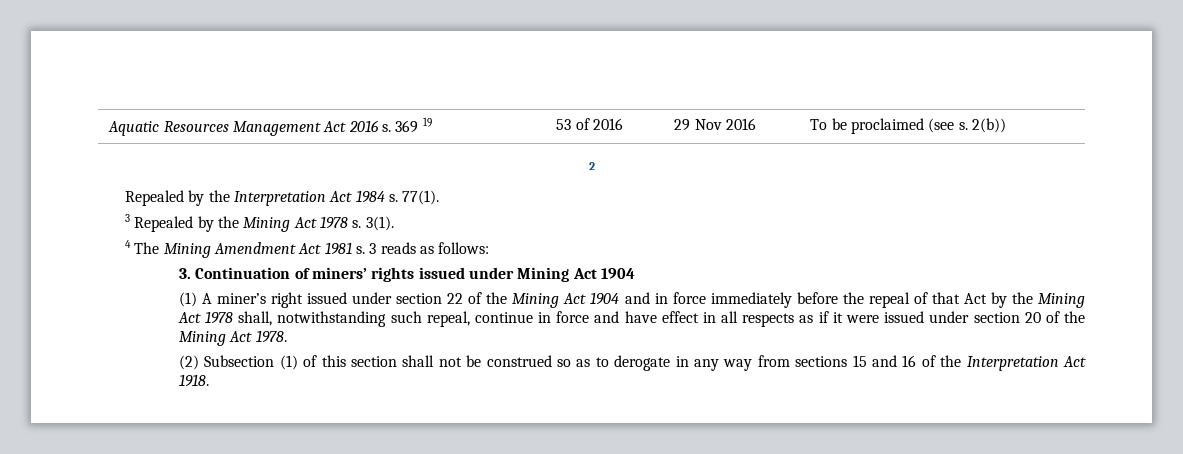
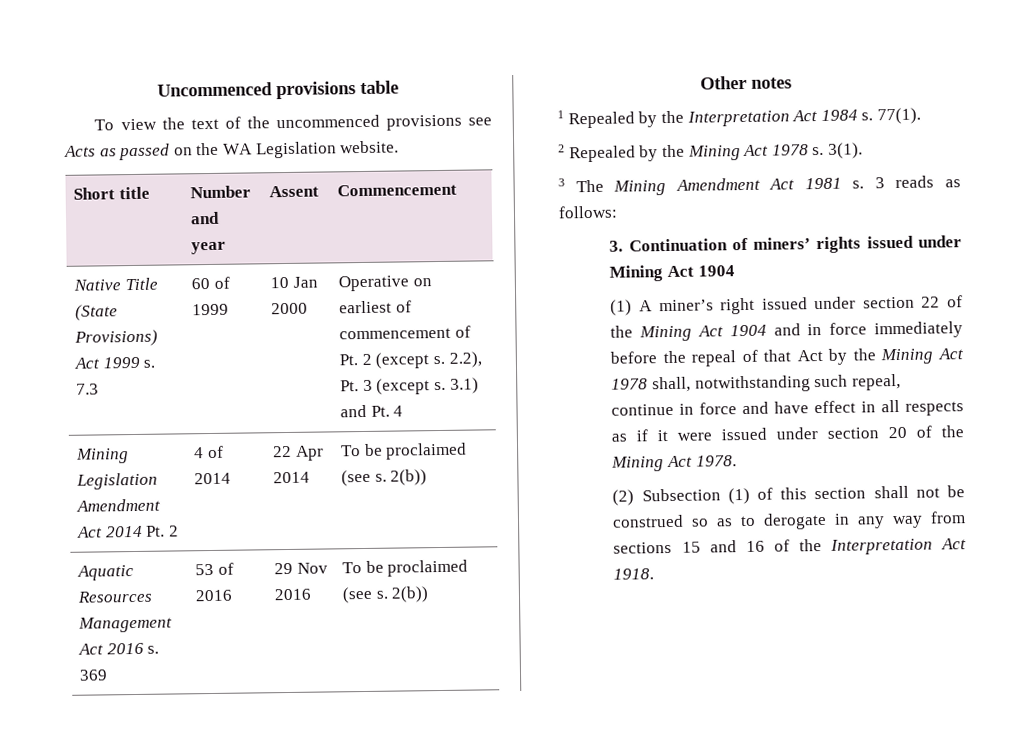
+ Uncommenced provisions table
+ To view the text of the uncommenced provisions see Acts as passed on the WA Legislation website.
+ Short title | Number and year | Assent | Commencement
+ Native Title (State Provisions) Act 1999 s. 7.3 | 60 of 1999 | 10 Jan 2000 | Operative on earliest of commencement of Pt. 2 (except s. 2.2), Pt. 3 (except s. 3.1) and Pt. 4
+ Mining Legislation Amendment Act 2014 Pt. 2 | 4 of 2014 | 22 Apr 2014 | To be proclaimed (see s. 2(b))
- Aquatic Resources Management Act 2016 s. 369 19 | 53 of 2016 | 29 Nov 2016 | To be proclaimed (see s. 2(b))
+ Aquatic Resources Management Act 2016 s. 369 | 53 of 2016 | 29 Nov 2016 | To be proclaimed (see s. 2(b))
- 2
- Repealed by the Interpretation Act 1984 s.
+ Other notes
+ 1 Repealed by the Interpretation Act 1984 s.
- 3 Repealed by the Mining Act 1978 s.
+ 2 Repealed by the Mining Act 1978 s.
- 4 The Mining Amendment Act 1981 s.
+ 3 The Mining Amendment Act 1981 s.

